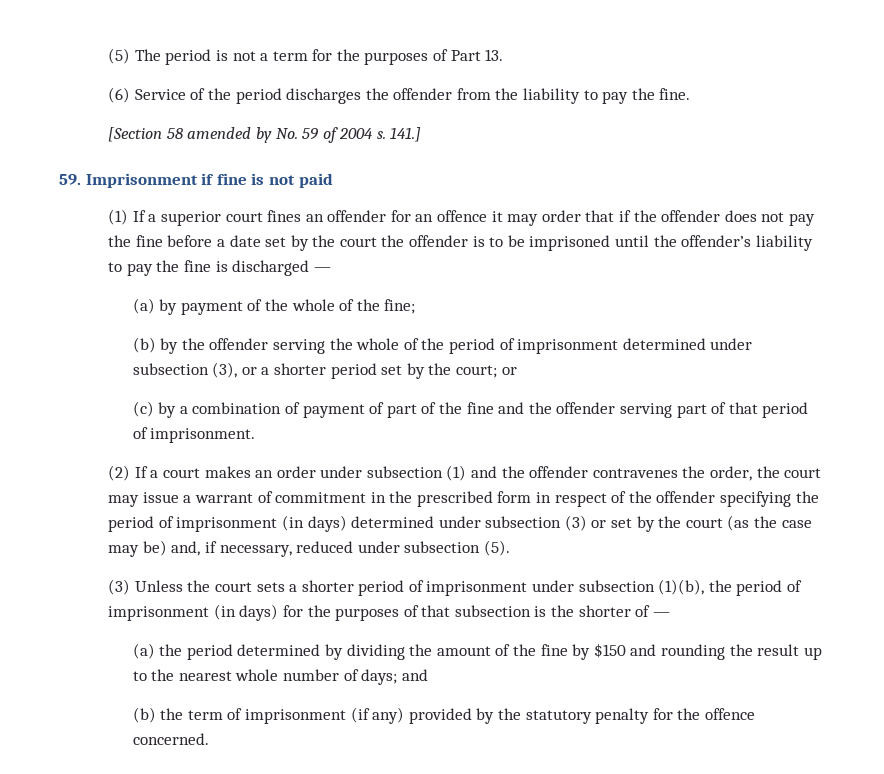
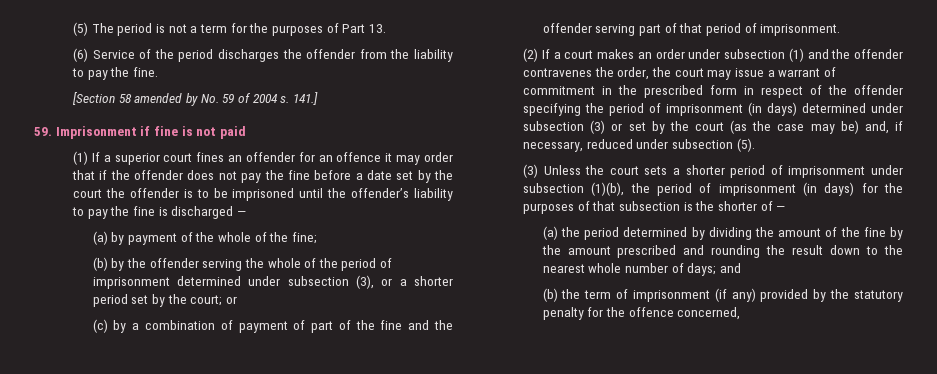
- (a) the period determined by dividing the amount of the fine by $150 and rounding the result up to the nearest whole number of days; and
+ (a) the period determined by dividing the amount of the fine by the amount prescribed and rounding the result down to the nearest whole number of days; and
- (b) the term of imprisonment (if any) provided by the statutory penalty for the offence concerned.
+ (b) the term of imprisonment (if any) provided by the statutory penalty for the offence concerned,

